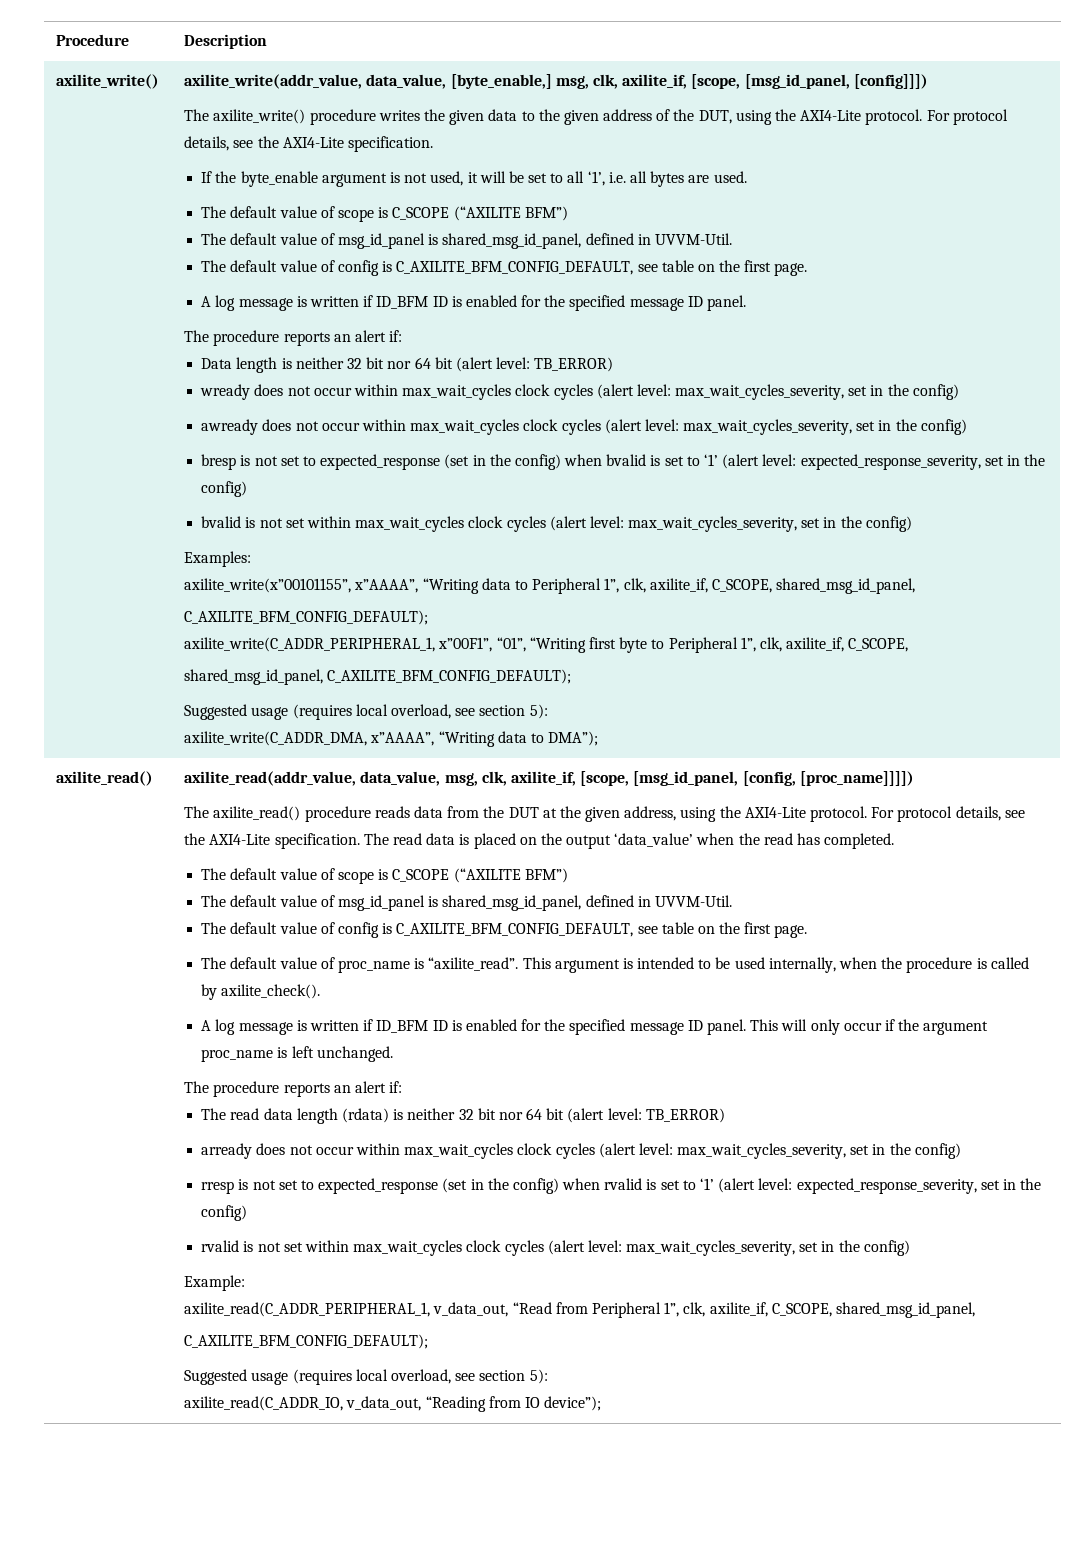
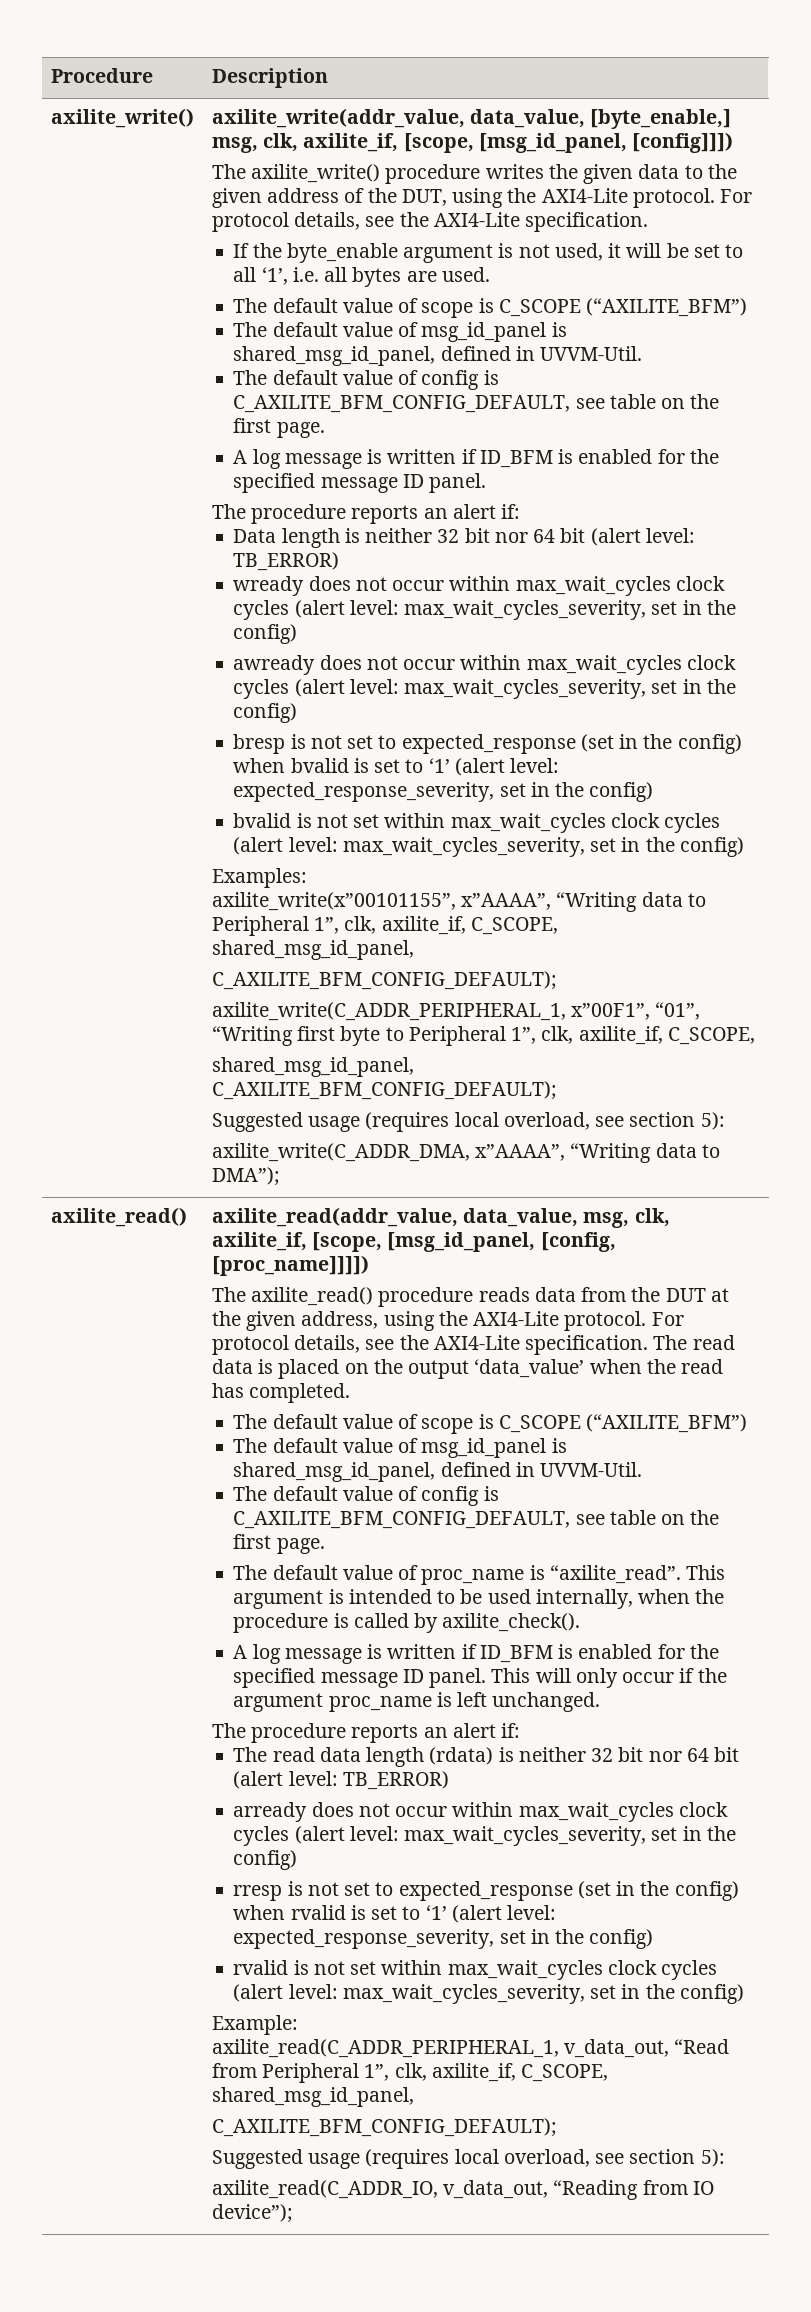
  If the byte_enable argument is not used, it will be set to all ‘1’, i.e. all bytes are used.
- The default value of scope is C_SCOPE (“AXILITE BFM”)
+ The default value of scope is C_SCOPE (“AXILITE_BFM”)
  The default value of msg_id_panel is shared_msg_id_panel, defined in UVVM-Util.
  The default value of config is C_AXILITE_BFM_CONFIG_DEFAULT, see table on the first page.
- A log message is written if ID_BFM ID is enabled for the specified message ID panel.
+ A log message is written if ID_BFM is enabled for the specified message ID panel.
  The read data is placed on the output ‘data_value’ when the read has completed.
- The default value of scope is C_SCOPE (“AXILITE BFM”)
+ The default value of scope is C_SCOPE (“AXILITE_BFM”)
  This argument is intended to be used internally, when the procedure is called by axilite_check().
- A log message is written if ID_BFM ID is enabled for the specified message ID panel.
+ A log message is written if ID_BFM is enabled for the specified message ID panel.

